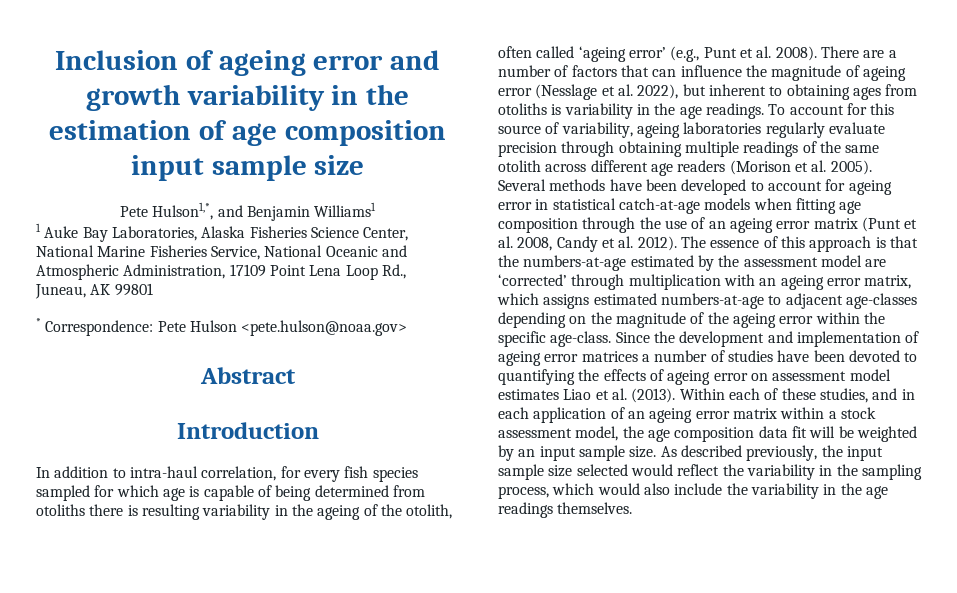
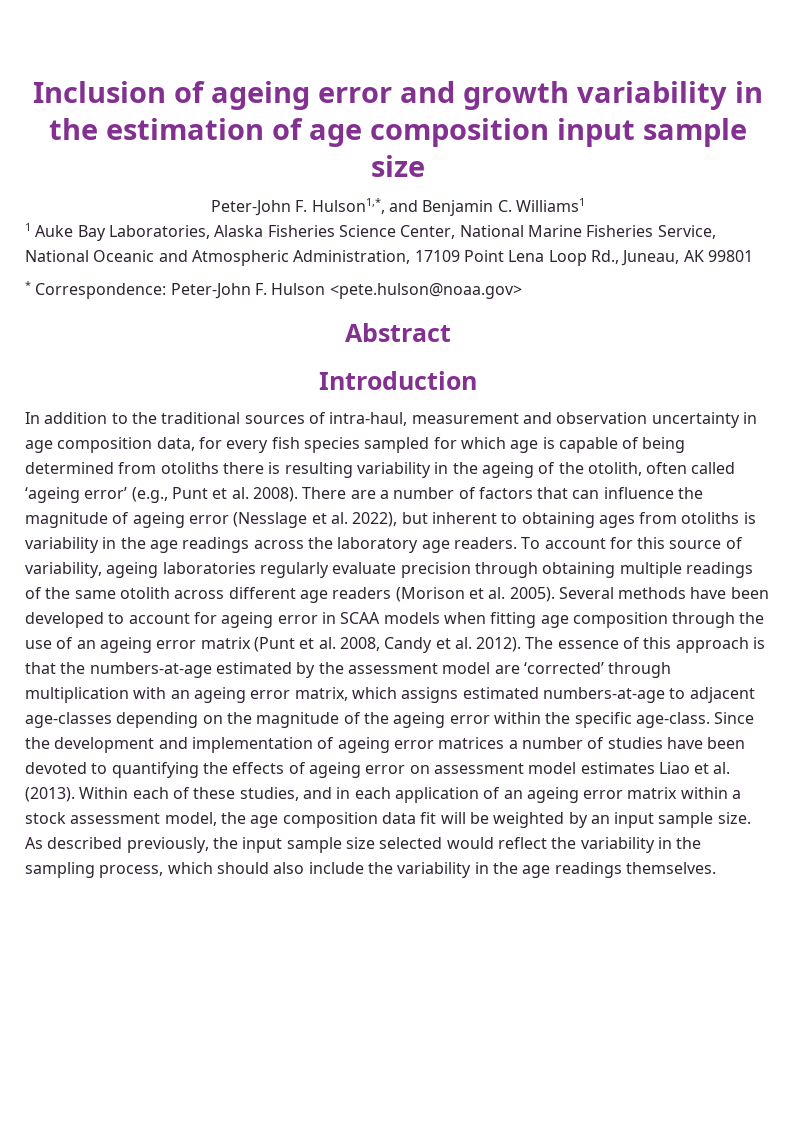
- Pete Hulson1,*, and Benjamin Williams1
+ Peter-John F. Hulson1,*, and Benjamin C. Williams1
- * Correspondence: Pete Hulson <pete.hulson@noaa.gov>
+ * Correspondence: Peter-John F. Hulson <pete.hulson@noaa.gov>
- In addition to intra-haul correlation, for every fish species sampled for which age is capable of being determined from otoliths there is resulting variability in the ageing of the otolith, often called ‘ageing error’ (e.g., Punt et al. 2008).
+ In addition to the traditional sources of intra-haul, measurement and observation uncertainty in age composition data, for every fish species sampled for which age is capable of being determined from otoliths there is resulting variability in the ageing of the otolith, often called ‘ageing error’ (e.g., Punt et al. 2008).
- There are a number of factors that can influence the magnitude of ageing error (Nesslage et al. 2022), but inherent to obtaining ages from otoliths is variability in the age readings.
+ There are a number of factors that can influence the magnitude of ageing error (Nesslage et al. 2022), but inherent to obtaining ages from otoliths is variability in the age readings across the laboratory age readers.
- Several methods have been developed to account for ageing error in statistical catch-at-age models when fitting age composition through the use of an ageing error matrix (Punt et al. 2008, Candy et al. 2012).
+ Several methods have been developed to account for ageing error in SCAA models when fitting age composition through the use of an ageing error matrix (Punt et al. 2008, Candy et al. 2012).
- As described previously, the input sample size selected would reflect the variability in the sampling process, which would also include the variability in the age readings themselves.
+ As described previously, the input sample size selected would reflect the variability in the sampling process, which should also include the variability in the age readings themselves.

